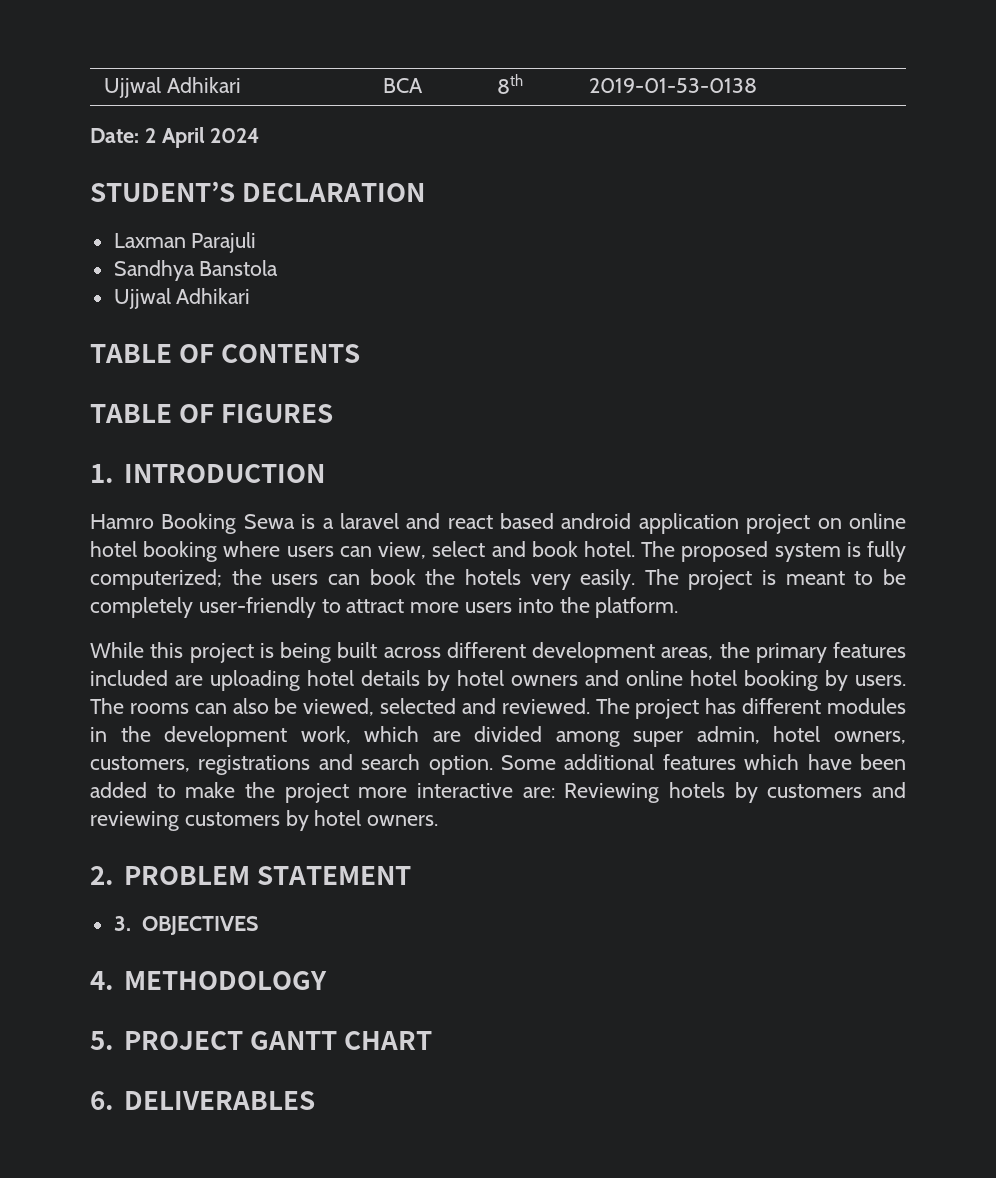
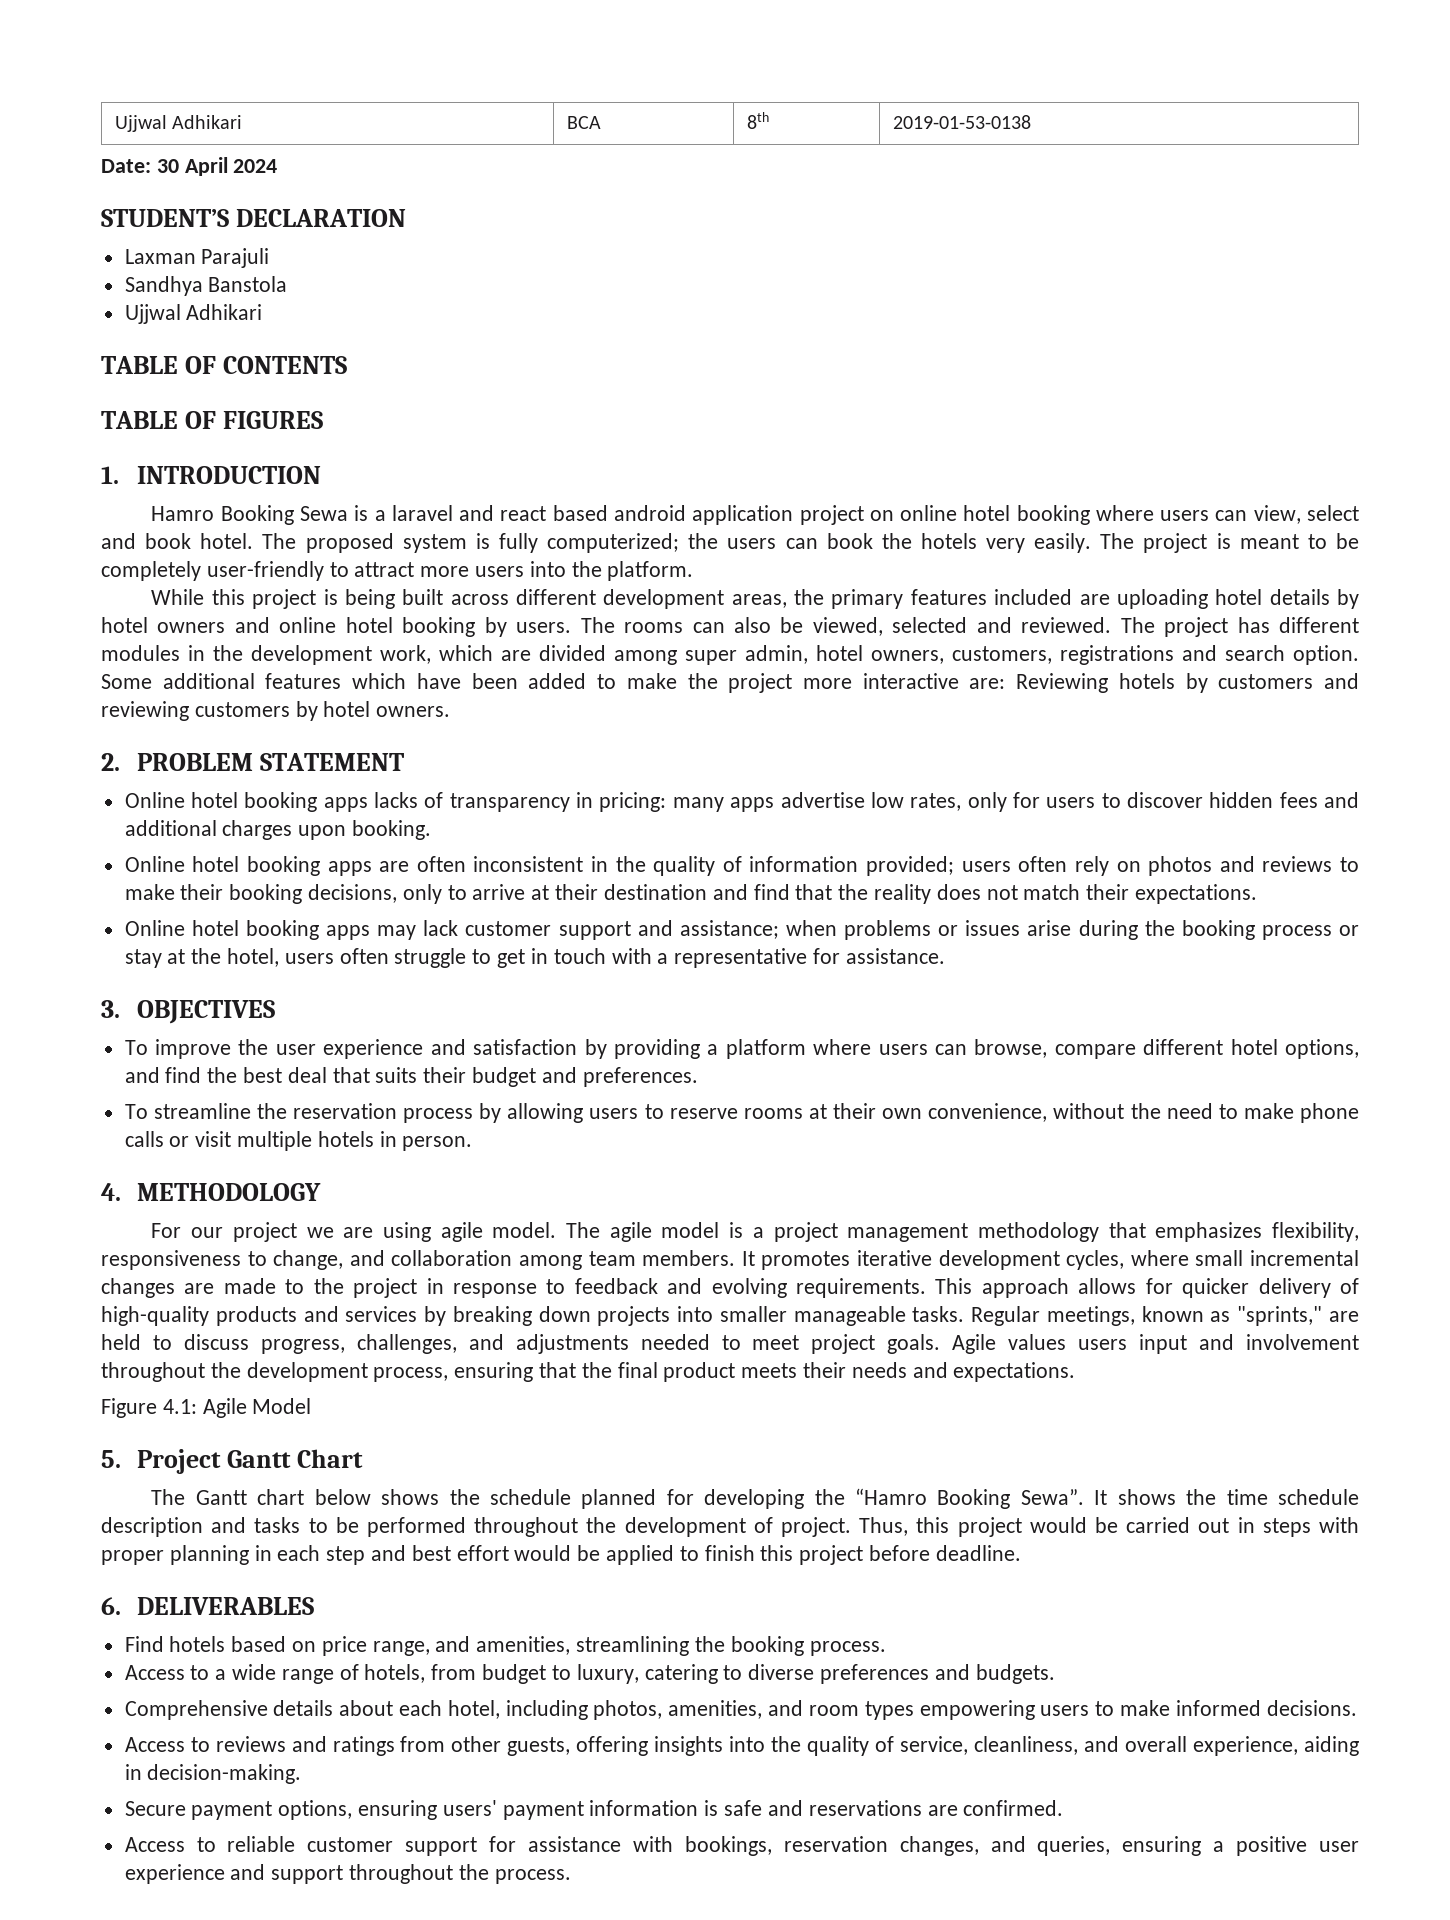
- Date: 2 April 2024
+ Date: 30 April 2024
+ Online hotel booking apps lacks of transparency in pricing: many apps advertise low rates, only for users to discover hidden fees and additional charges upon booking.
+ Online hotel booking apps are often inconsistent in the quality of information provided; users often rely on photos and reviews to make their booking decisions, only to arrive at their destination and find that the reality does not match their expectations.
+ Online hotel booking apps may lack customer support and assistance; when problems or issues arise during the booking process or stay at the hotel, users often struggle to get in touch with a representative for assistance.
  3. OBJECTIVES
+ To improve the user experience and satisfaction by providing a platform where users can browse, compare different hotel options, and find the best deal that suits their budget and preferences.
+ To streamline the reservation process by allowing users to reserve rooms at their own convenience, without the need to make phone calls or visit multiple hotels in person.
  4. METHODOLOGY
- 5. PROJECT GANTT CHART
+ For our project we are using agile model. The agile model is a project management methodology that emphasizes flexibility, responsiveness to change, and collaboration among team members. It promotes iterative development cycles, where small incremental changes are made to the project in response to feedback and evolving requirements. This approach allows for quicker delivery of high-quality products and services by breaking down projects into smaller manageable tasks. Regular meetings, known as "sprints," are held to discuss progress, challenges, and adjustments needed to meet project goals. Agile values users input and involvement throughout the development process, ensuring that the final product meets their needs and expectations.
+ Figure 4.1: Agile Model
+ 5. Project Gantt Chart
+ The Gantt chart below shows the schedule planned for developing the “Hamro Booking Sewa”. It shows the time schedule description and tasks to be performed throughout the development of project. Thus, this project would be carried out in steps with proper planning in each step and best effort would be applied to finish this project before deadline.
  6. DELIVERABLES
+ Find hotels based on price range, and amenities, streamlining the booking process.
+ Access to a wide range of hotels, from budget to luxury, catering to diverse preferences and budgets.
+ Comprehensive details about each hotel, including photos, amenities, and room types empowering users to make informed decisions.
+ Access to reviews and ratings from other guests, offering insights into the quality of service, cleanliness, and overall experience, aiding in decision-making.
+ Secure payment options, ensuring users' payment information is safe and reservations are confirmed.
+ Access to reliable customer support for assistance with bookings, reservation changes, and queries, ensuring a positive user experience and support throughout the process.

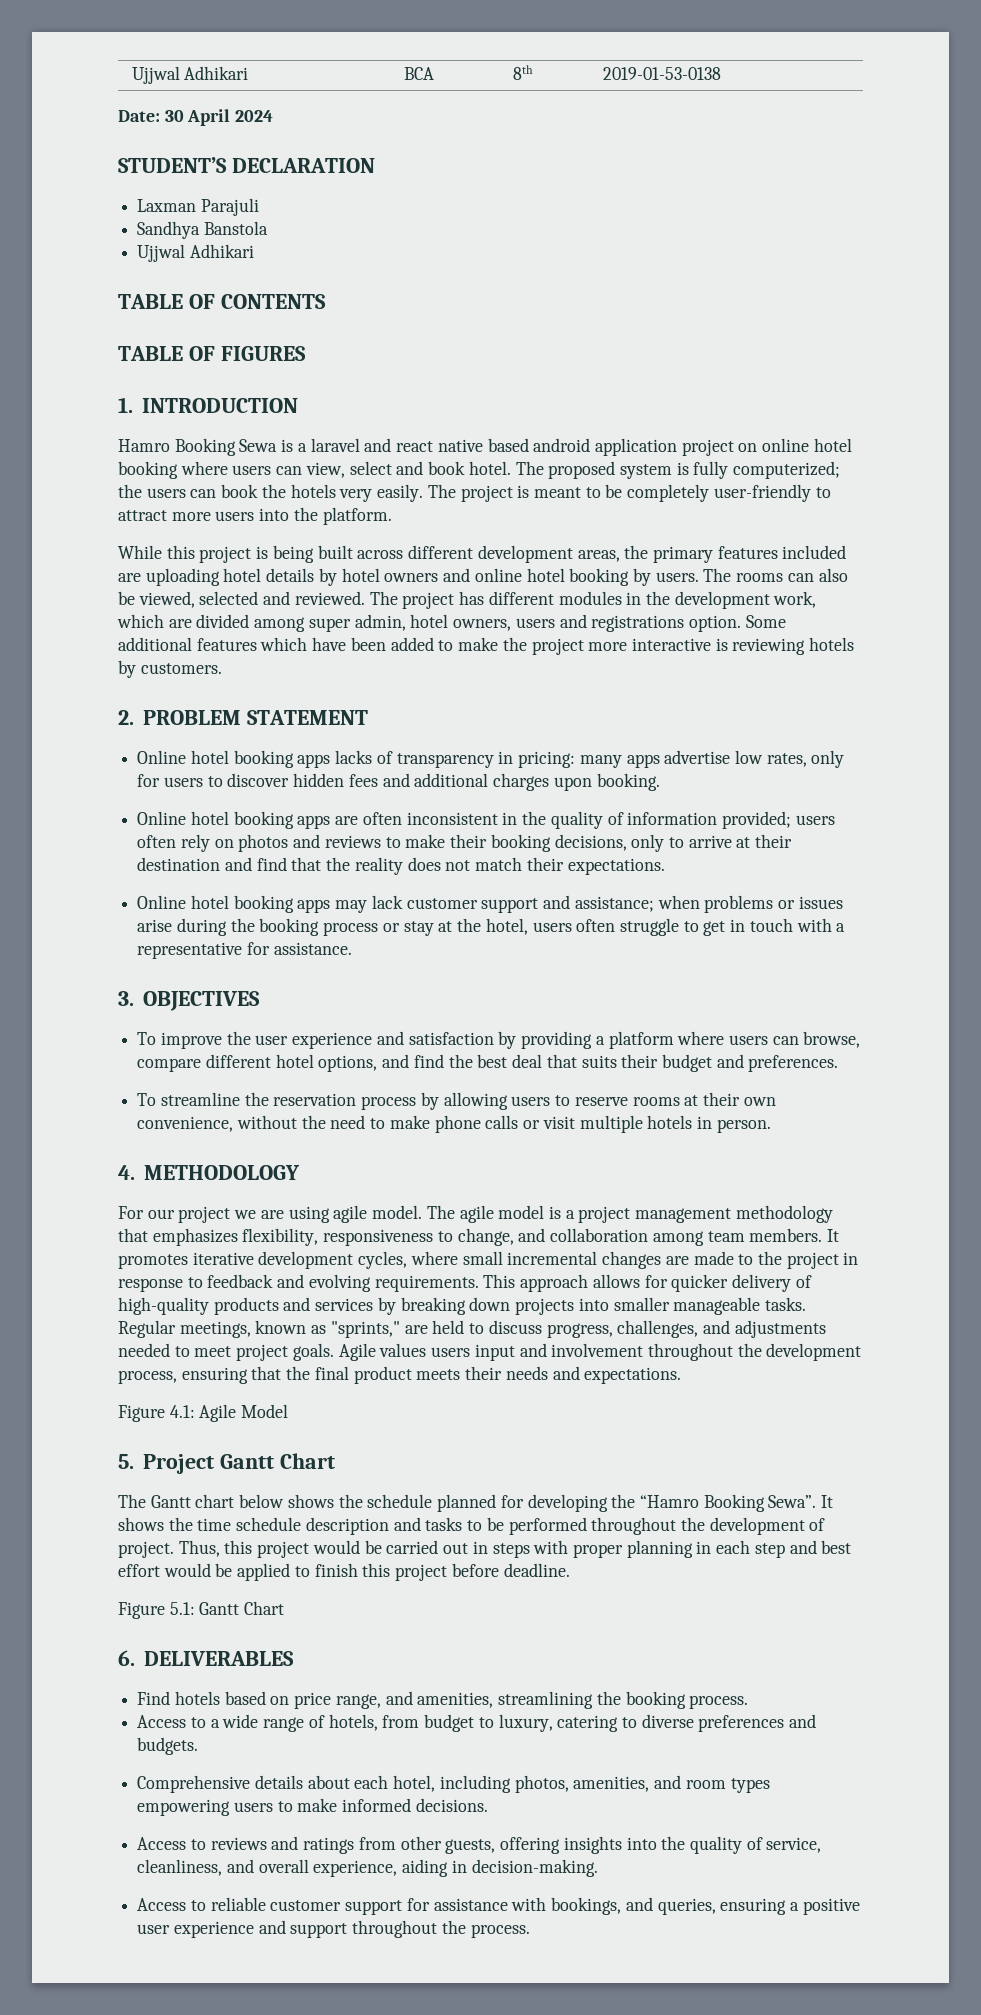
- Hamro Booking Sewa is a laravel and react based android application project on online hotel booking where users can view, select and book hotel.
+ Hamro Booking Sewa is a laravel and react native based android application project on online hotel booking where users can view, select and book hotel.
- The project has different modules in the development work, which are divided among super admin, hotel owners, customers, registrations and search option.
+ The project has different modules in the development work, which are divided among super admin, hotel owners, users and registrations option.
- Some additional features which have been added to make the project more interactive are: Reviewing hotels by customers and reviewing customers by hotel owners.
+ Some additional features which have been added to make the project more interactive is reviewing hotels by customers.
+ Figure 5.1: Gantt Chart
- Secure payment options, ensuring users' payment information is safe and reservations are confirmed.
- Access to reliable customer support for assistance with bookings, reservation changes, and queries, ensuring a positive user experience and support throughout the process.
+ Access to reliable customer support for assistance with bookings, and queries, ensuring a positive user experience and support throughout the process.

